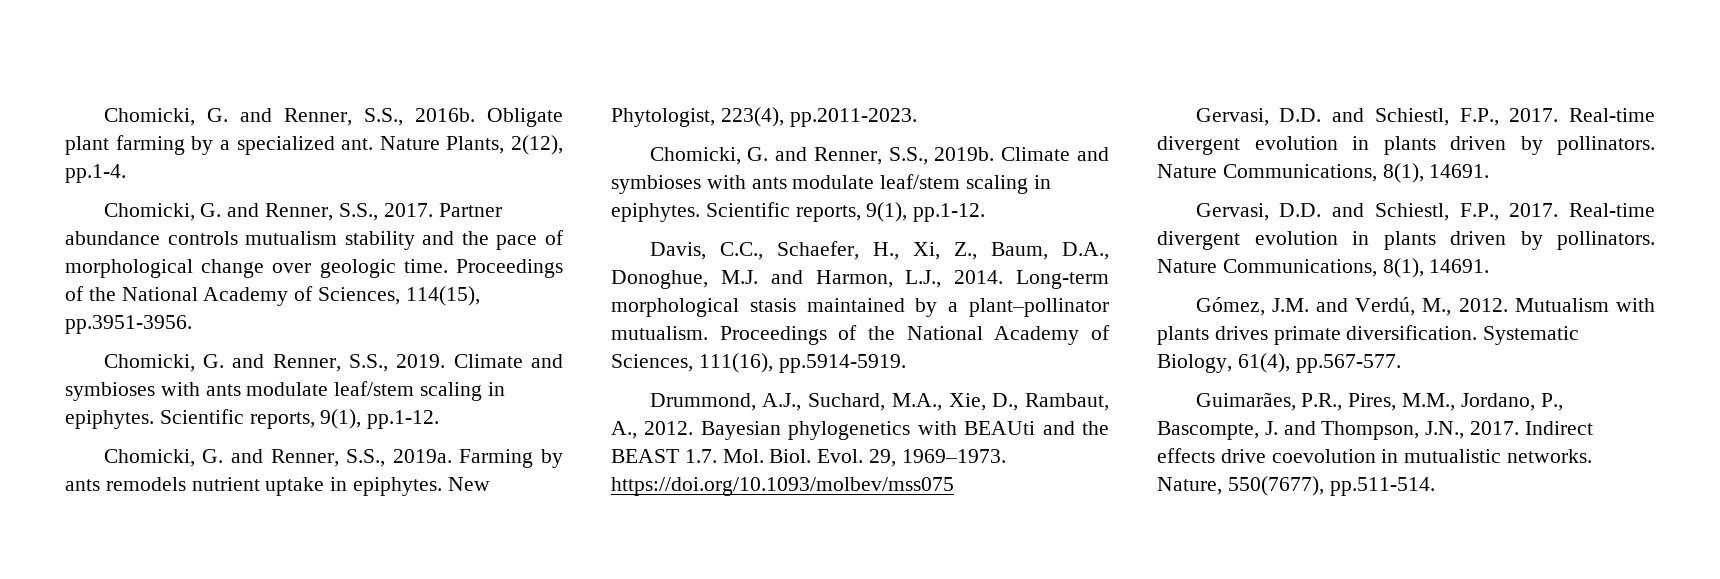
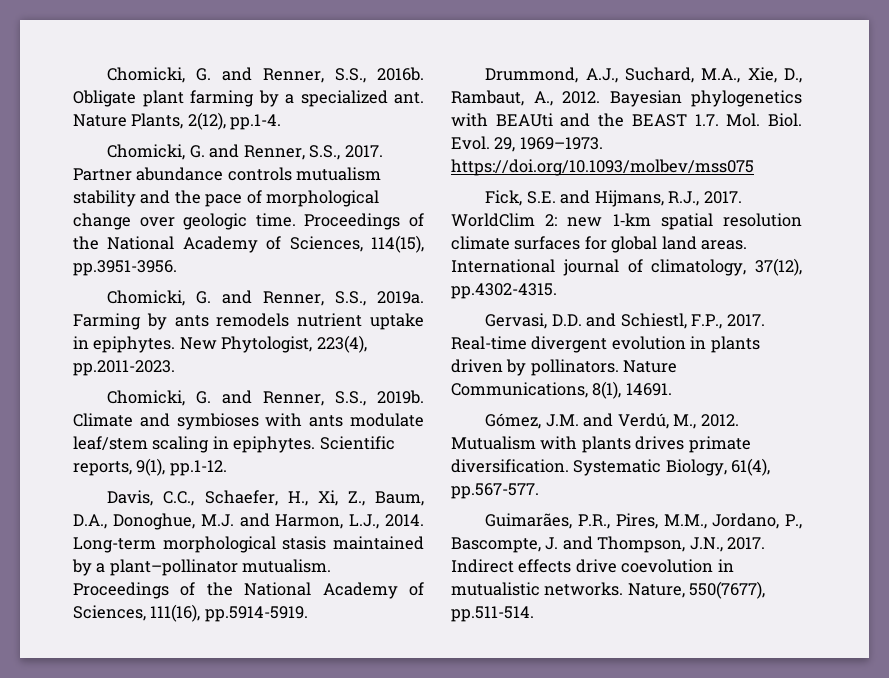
- Chomicki, G. and Renner, S.S., 2019. Climate and symbioses with ants modulate leaf/stem scaling in epiphytes. Scientific reports, 9(1), pp.1-12.
  29, 1969–1973. https://doi.org/10.1093/molbev/mss075
- Gervasi, D.D. and Schiestl, F.P., 2017. Real-time divergent evolution in plants driven by pollinators. Nature Communications, 8(1), 14691.
+ Fick, S.E. and Hijmans, R.J., 2017. WorldClim 2: new 1‐km spatial resolution climate surfaces for global land areas. International journal of climatology, 37(12), pp.4302-4315.

